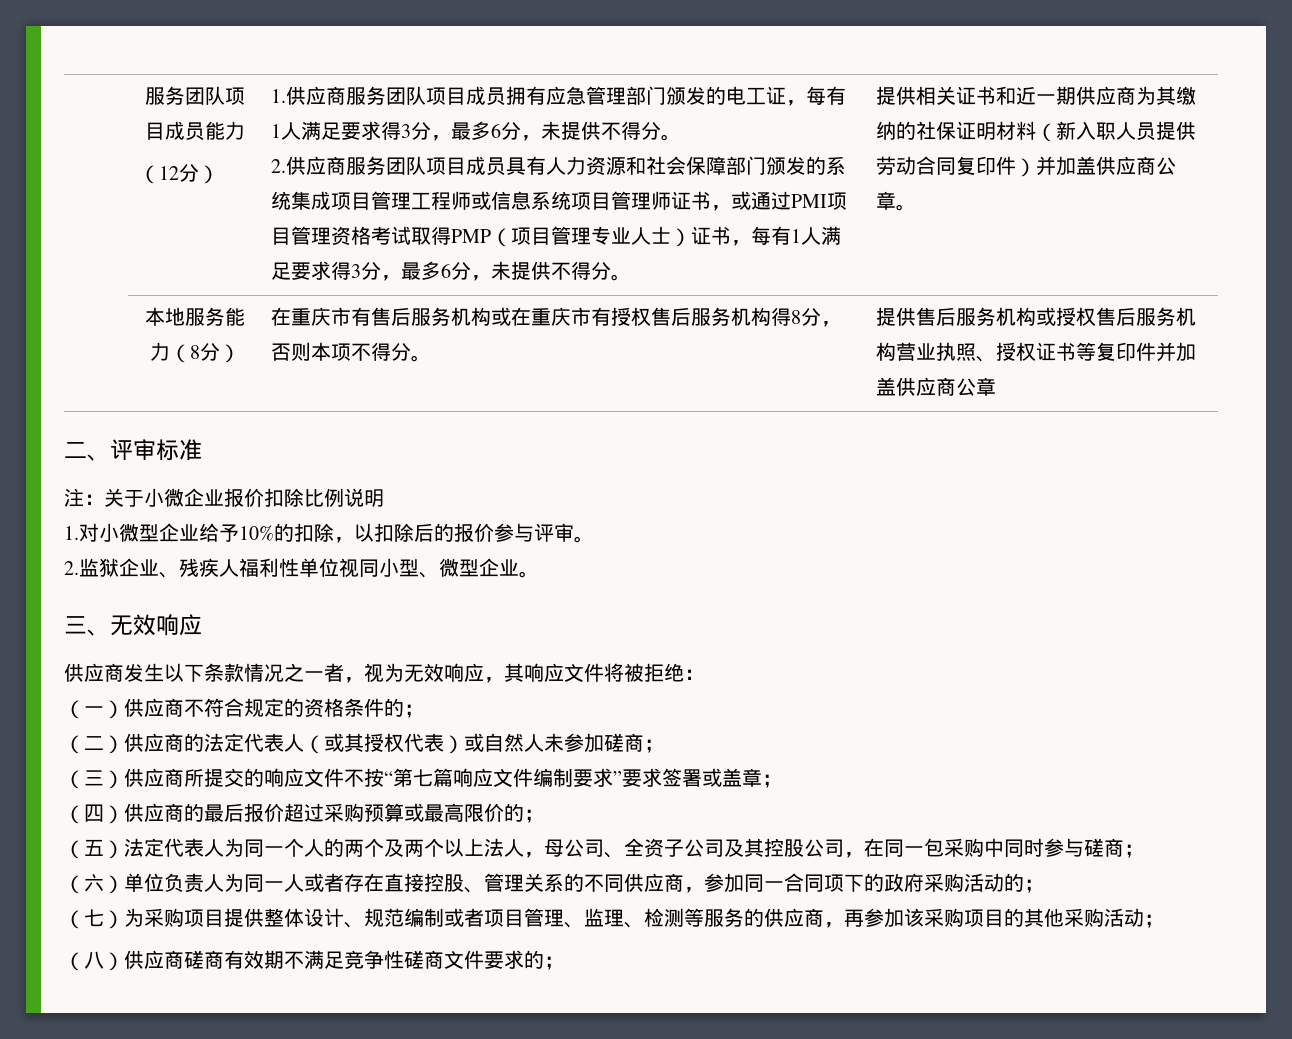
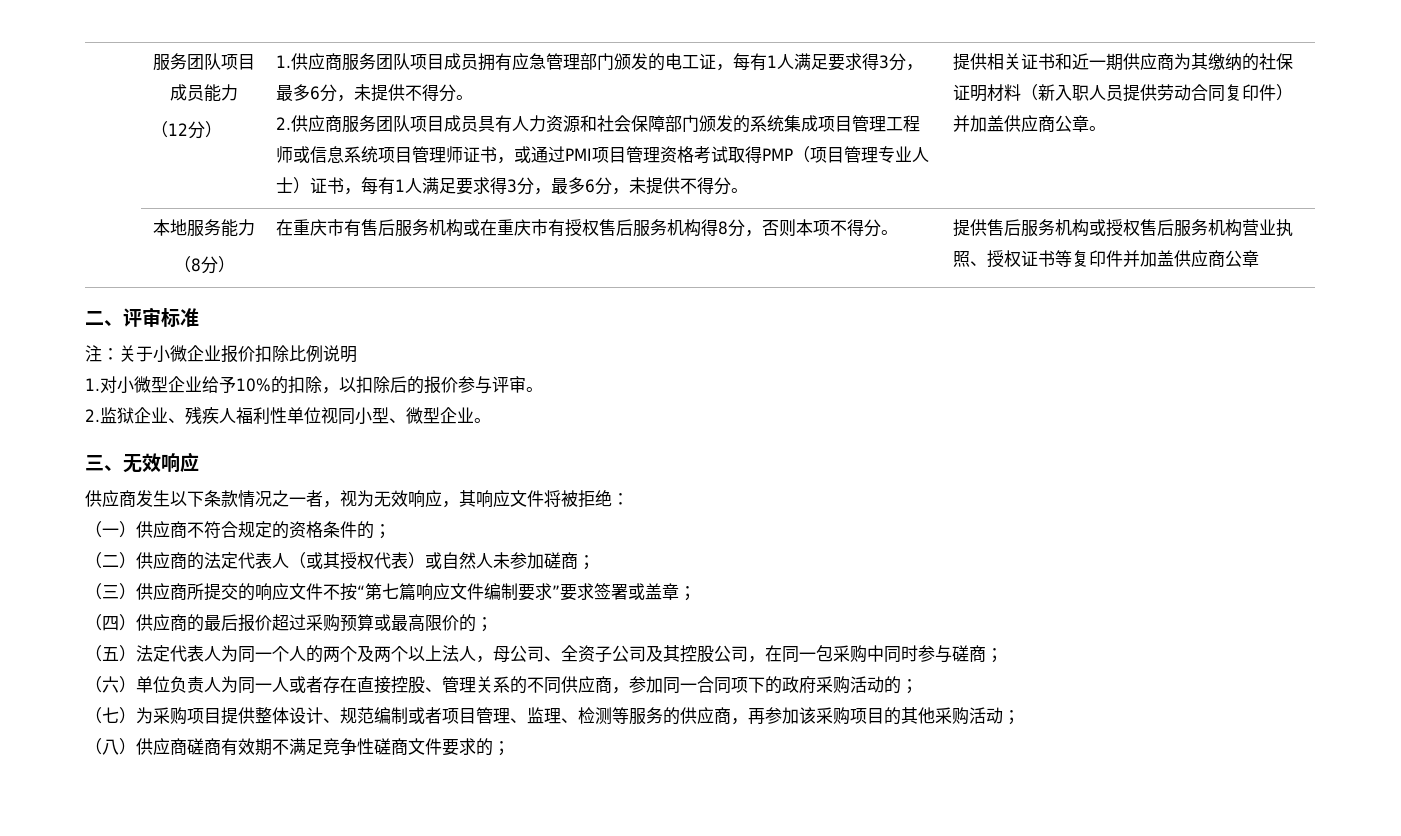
- 本地服务能力（8分）
+ 本地服务能力
+ （8分）

